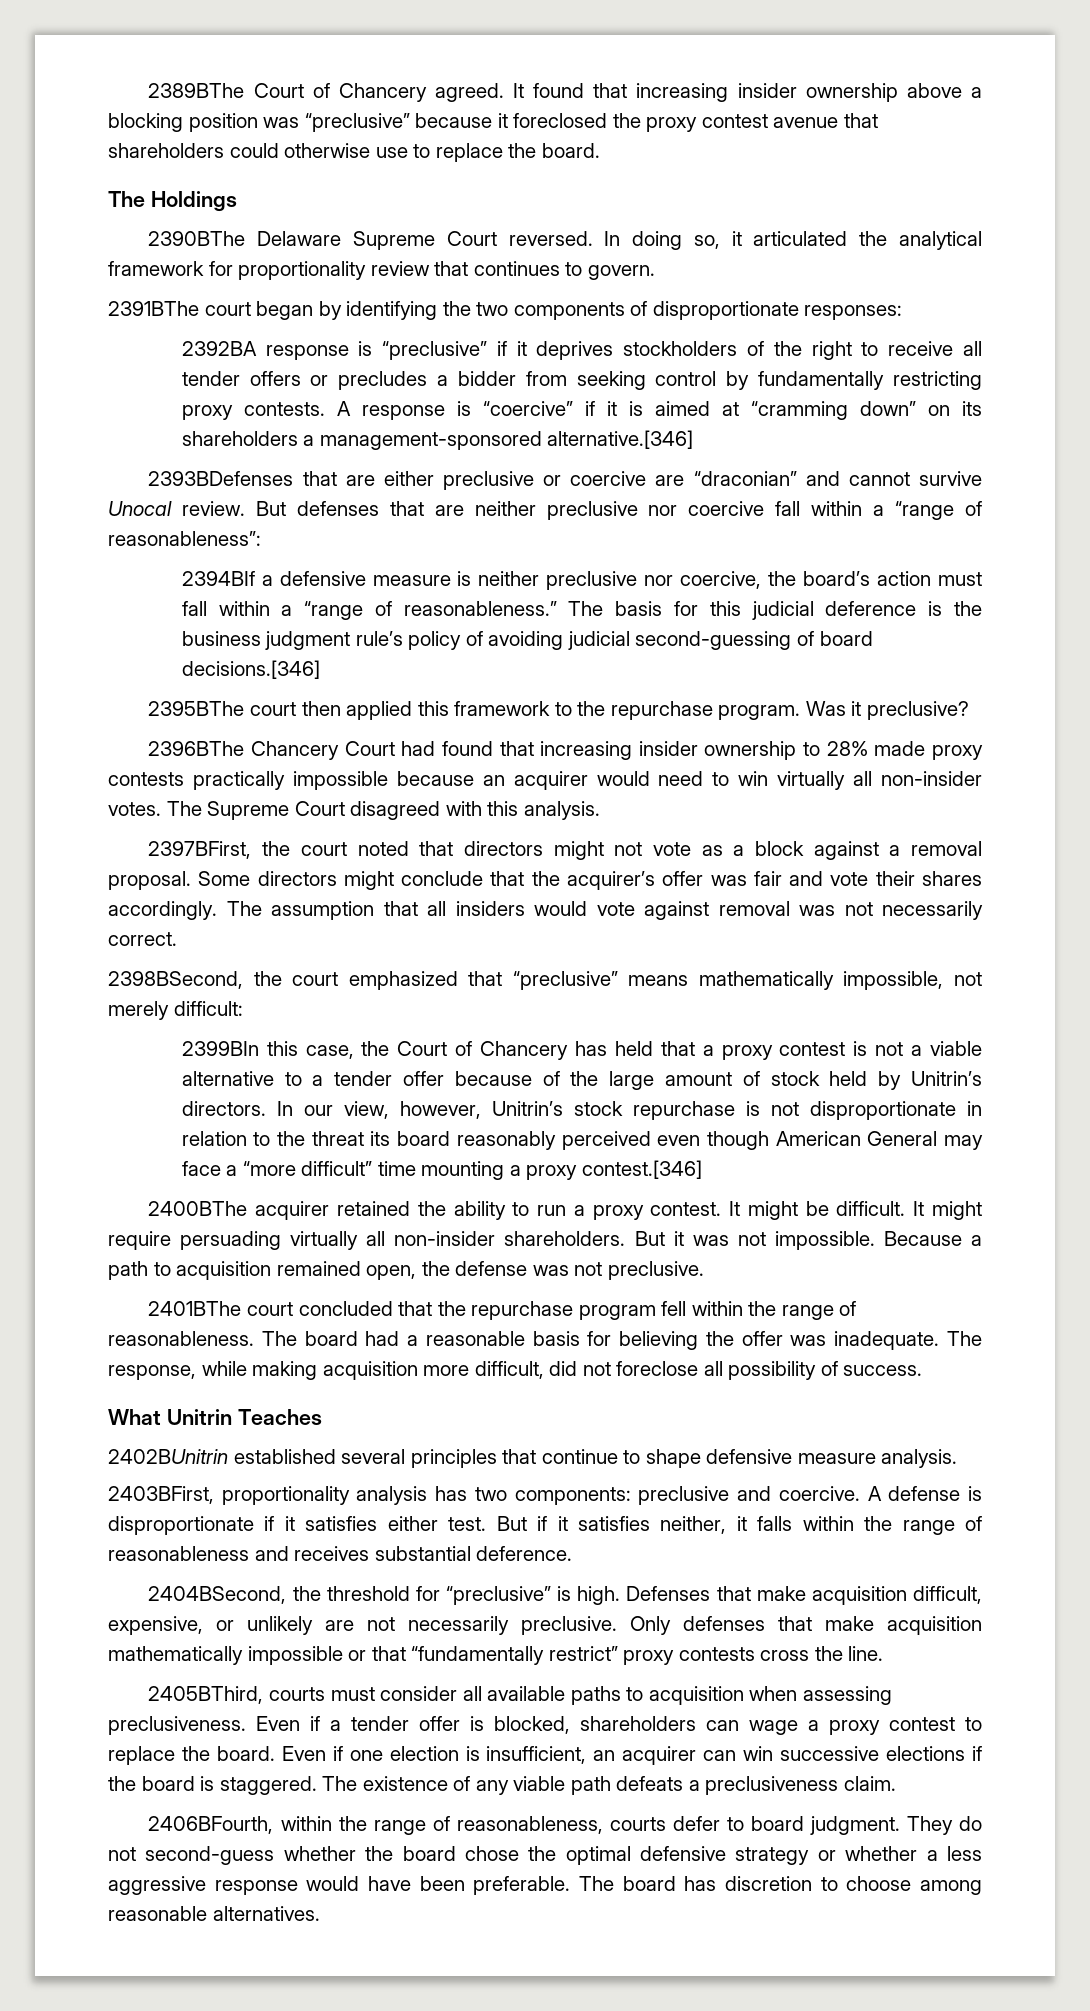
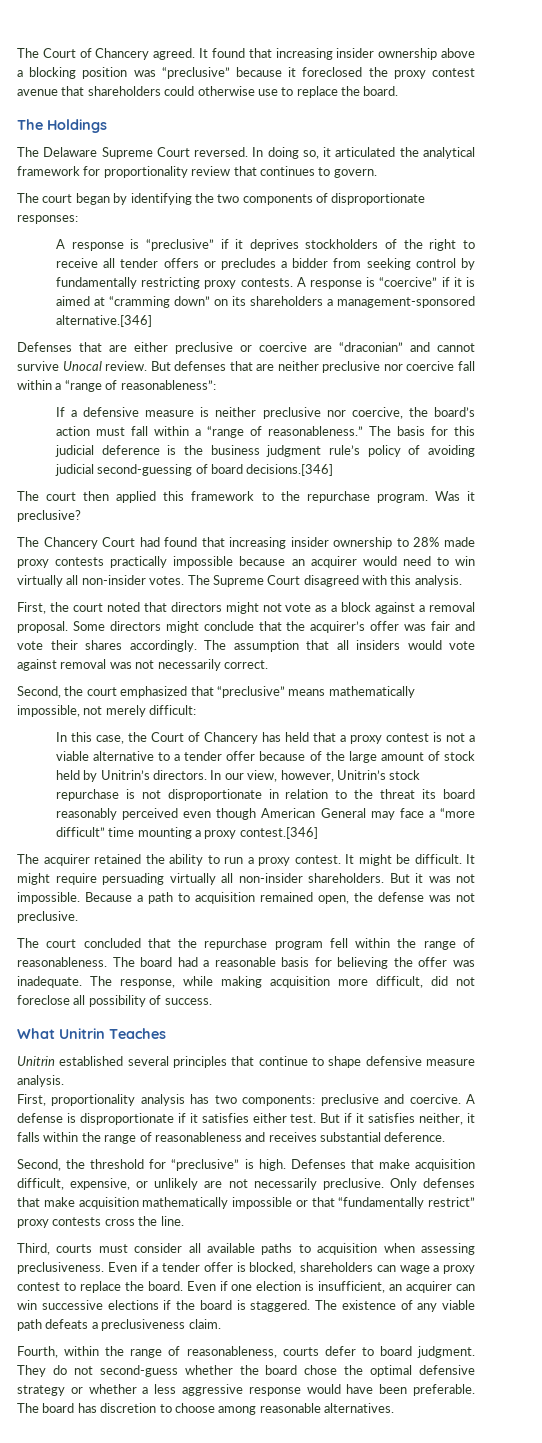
- 2389BThe Court of Chancery agreed.
+ The Court of Chancery agreed.
- 2390BThe Delaware Supreme Court reversed.
+ The Delaware Supreme Court reversed.
- 2391BThe court began by identifying the two components of disproportionate responses:
+ The court began by identifying the two components of disproportionate responses:
- 2392BA response is “preclusive” if it deprives stockholders of the right to receive all tender offers or precludes a bidder from seeking control by fundamentally restricting proxy contests.
+ A response is “preclusive” if it deprives stockholders of the right to receive all tender offers or precludes a bidder from seeking control by fundamentally restricting proxy contests.
- 2393BDefenses that are either preclusive or coercive are “draconian” and cannot survive Unocal review.
+ Defenses that are either preclusive or coercive are “draconian” and cannot survive Unocal review.
- 2394BIf a defensive measure is neither preclusive nor coercive, the board’s action must fall within a “range of reasonableness.”
+ If a defensive measure is neither preclusive nor coercive, the board’s action must fall within a “range of reasonableness.”
- 2395BThe court then applied this framework to the repurchase program.
+ The court then applied this framework to the repurchase program.
- 2396BThe Chancery Court had found that increasing insider ownership to 28% made proxy contests practically impossible because an acquirer would need to win virtually all non-insider votes.
+ The Chancery Court had found that increasing insider ownership to 28% made proxy contests practically impossible because an acquirer would need to win virtually all non-insider votes.
- 2397BFirst, the court noted that directors might not vote as a block against a removal proposal.
+ First, the court noted that directors might not vote as a block against a removal proposal.
- 2398BSecond, the court emphasized that “preclusive” means mathematically impossible, not merely difficult:
+ Second, the court emphasized that “preclusive” means mathematically impossible, not merely difficult:
- 2399BIn this case, the Court of Chancery has held that a proxy contest is not a viable alternative to a tender offer because of the large amount of stock held by Unitrin’s directors.
+ In this case, the Court of Chancery has held that a proxy contest is not a viable alternative to a tender offer because of the large amount of stock held by Unitrin’s directors.
- 2400BThe acquirer retained the ability to run a proxy contest.
+ The acquirer retained the ability to run a proxy contest.
- 2401BThe court concluded that the repurchase program fell within the range of reasonableness.
+ The court concluded that the repurchase program fell within the range of reasonableness.
- 2402BUnitrin established several principles that continue to shape defensive measure analysis.
+ Unitrin established several principles that continue to shape defensive measure analysis.
- 2403BFirst, proportionality analysis has two components: preclusive and coercive.
+ First, proportionality analysis has two components: preclusive and coercive.
- 2404BSecond, the threshold for “preclusive” is high.
+ Second, the threshold for “preclusive” is high.
- 2405BThird, courts must consider all available paths to acquisition when assessing preclusiveness.
+ Third, courts must consider all available paths to acquisition when assessing preclusiveness.
- 2406BFourth, within the range of reasonableness, courts defer to board judgment.
+ Fourth, within the range of reasonableness, courts defer to board judgment.

